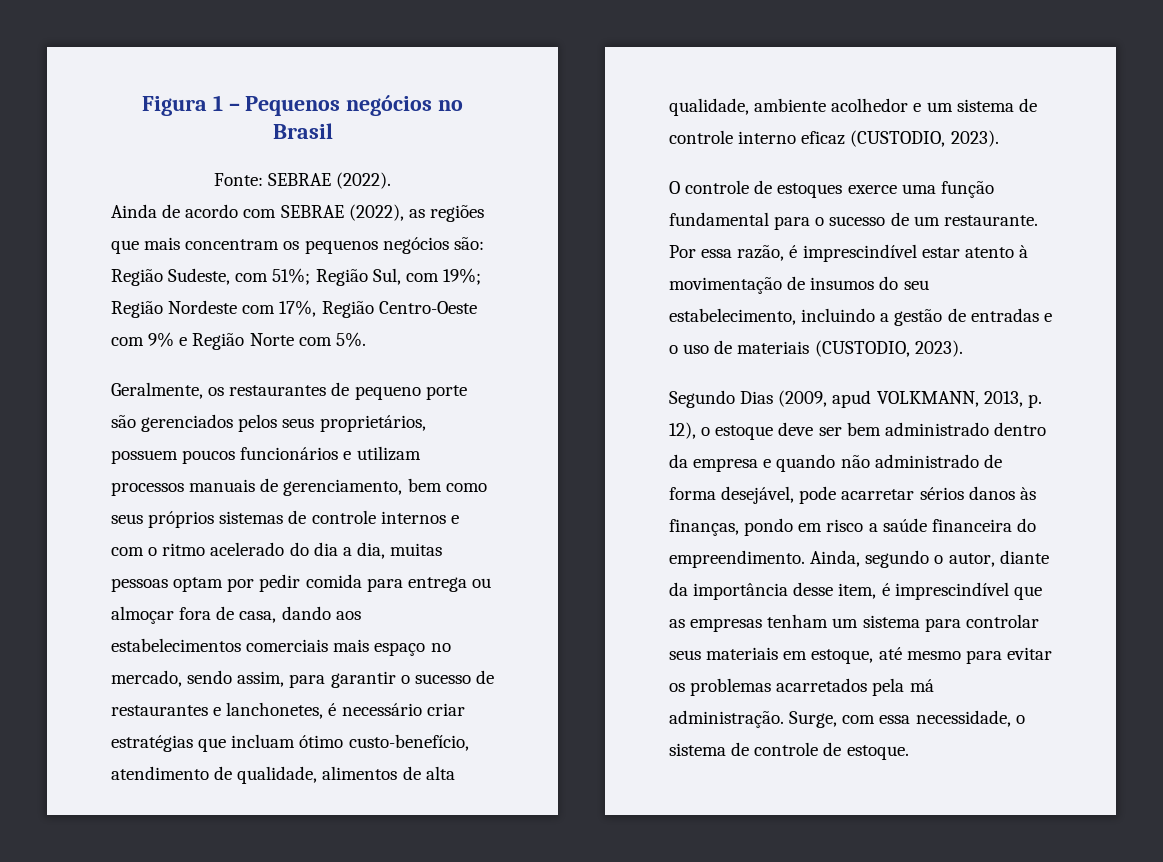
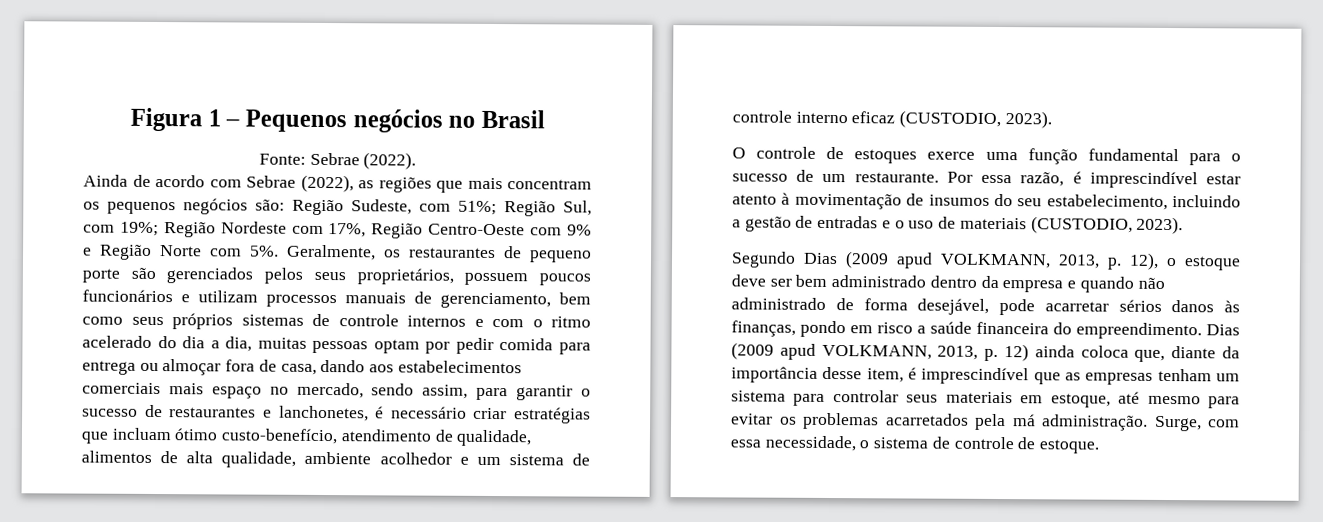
- Fonte: SEBRAE (2022).
+ Fonte: Sebrae (2022).
- Ainda de acordo com SEBRAE (2022), as regiões que mais concentram os pequenos negócios são:
+ Ainda de acordo com Sebrae (2022), as regiões que mais concentram os pequenos negócios são:
- Região Nordeste com 17%, Região Centro-Oeste com 9% e Região Norte com 5%.
- Geralmente, os restaurantes de pequeno porte são gerenciados pelos seus proprietários, possuem poucos funcionários e utilizam processos manuais de gerenciamento, bem como seus próprios sistemas de controle internos e com o ritmo acelerado do dia a dia, muitas pessoas optam por pedir comida para entrega ou almoçar fora de casa, dando aos estabelecimentos comerciais mais espaço no mercado, sendo assim, para garantir o sucesso de restaurantes e lanchonetes, é necessário criar estratégias que incluam ótimo custo-benefício, atendimento de qualidade, alimentos de alta qualidade, ambiente acolhedor e um sistema de controle interno eficaz (CUSTODIO, 2023).
+ Região Nordeste com 17%, Região Centro-Oeste com 9% e Região Norte com 5%. Geralmente, os restaurantes de pequeno porte são gerenciados pelos seus proprietários, possuem poucos funcionários e utilizam processos manuais de gerenciamento, bem como seus próprios sistemas de controle internos e com o ritmo acelerado do dia a dia, muitas pessoas optam por pedir comida para entrega ou almoçar fora de casa, dando aos estabelecimentos comerciais mais espaço no mercado, sendo assim, para garantir o sucesso de restaurantes e lanchonetes, é necessário criar estratégias que incluam ótimo custo-benefício, atendimento de qualidade, alimentos de alta qualidade, ambiente acolhedor e um sistema de controle interno eficaz (CUSTODIO, 2023).
- Segundo Dias (2009, apud VOLKMANN, 2013, p. 12), o estoque deve ser bem administrado dentro da empresa e quando não administrado de forma desejável, pode acarretar sérios danos às finanças, pondo em risco a saúde financeira do empreendimento.
+ Segundo Dias (2009 apud VOLKMANN, 2013, p. 12), o estoque deve ser bem administrado dentro da empresa e quando não administrado de forma desejável, pode acarretar sérios danos às finanças, pondo em risco a saúde financeira do empreendimento.
- Ainda, segundo o autor, diante da importância desse item, é imprescindível que as empresas tenham um sistema para controlar seus materiais em estoque, até mesmo para evitar os problemas acarretados pela má administração.
+ Dias (2009 apud VOLKMANN, 2013, p. 12) ainda coloca que, diante da importância desse item, é imprescindível que as empresas tenham um sistema para controlar seus materiais em estoque, até mesmo para evitar os problemas acarretados pela má administração.

